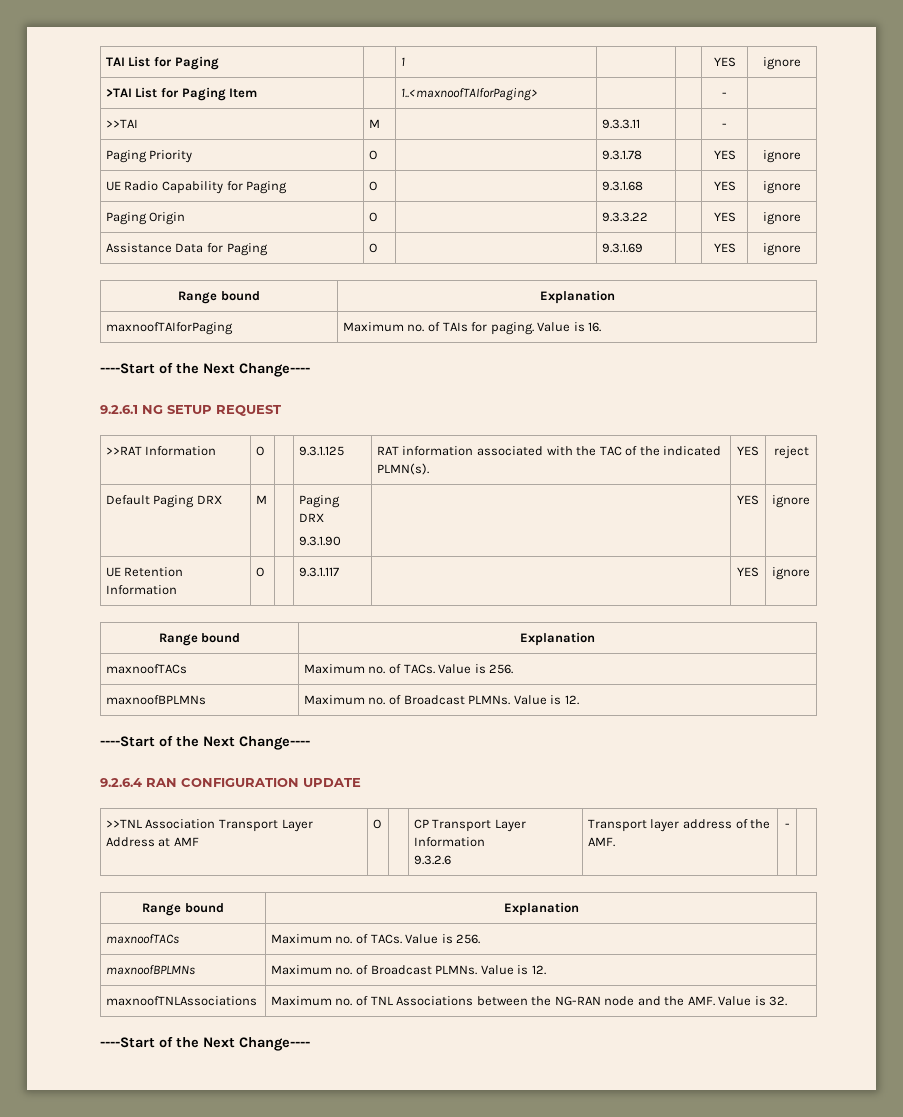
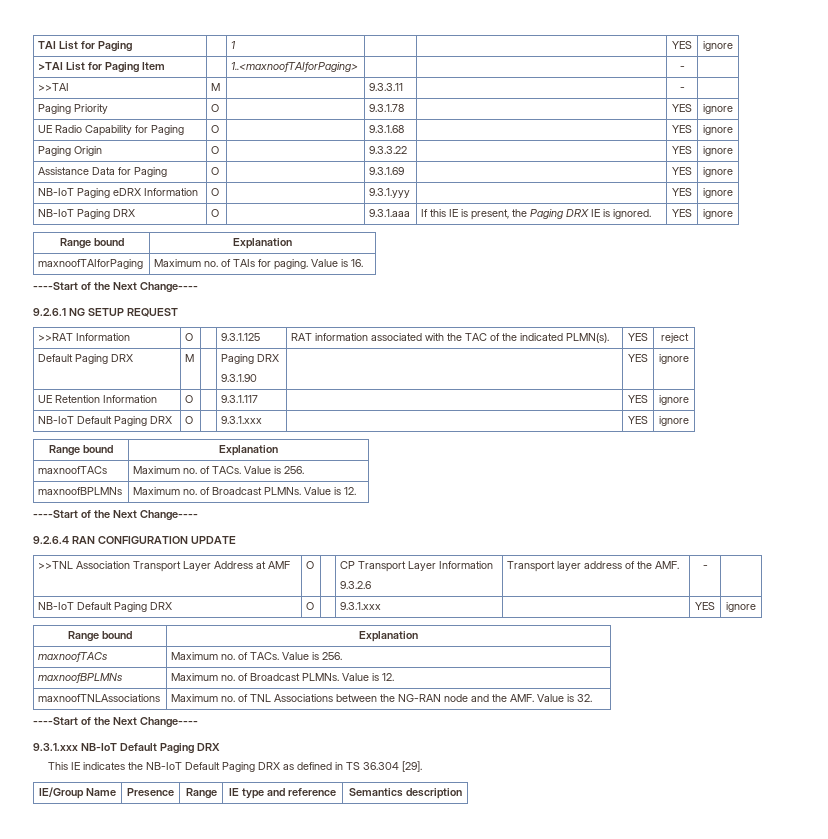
+ NB-IoT Paging eDRX Information | O | | 9.3.1.yyy | | YES | ignore
+ NB-IoT Paging DRX | O | | 9.3.1.aaa | If this IE is present, the Paging DRX IE is ignored. | YES | ignore
  UE Retention Information | O | | 9.3.1.117 | | YES | ignore
+ NB-IoT Default Paging DRX | O | | 9.3.1.xxx | | YES | ignore
  >>TNL Association Transport Layer Address at AMF | O | | CP Transport Layer Information
  9.3.2.6 | Transport layer address of the AMF. | - |
+ NB-IoT Default Paging DRX | O | | 9.3.1.xxx | | YES | ignore
+ 9.3.1.xxx NB-IoT Default Paging DRX
+ This IE indicates the NB-IoT Default Paging DRX as defined in TS 36.304 [29].
+ IE/Group Name | Presence | Range | IE type and reference | Semantics description

